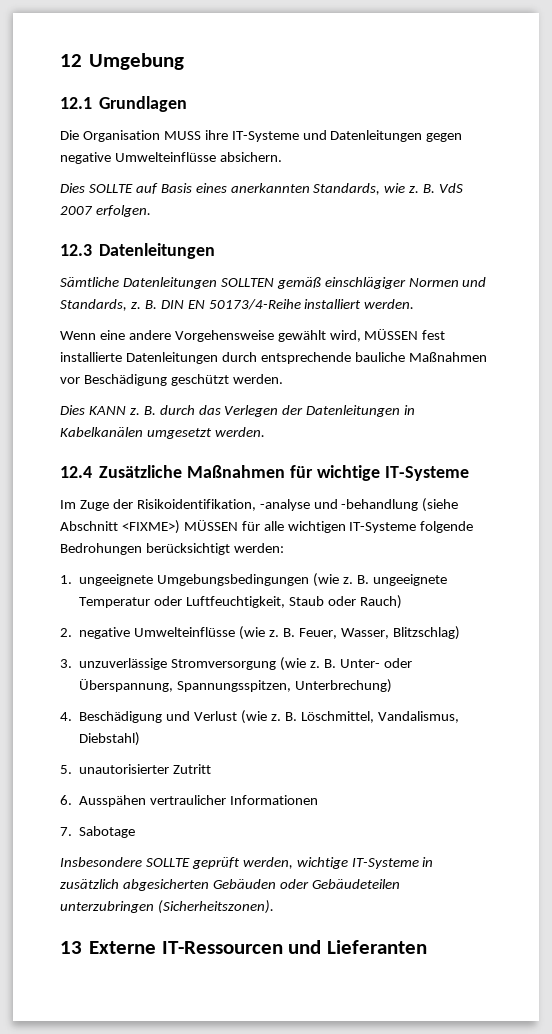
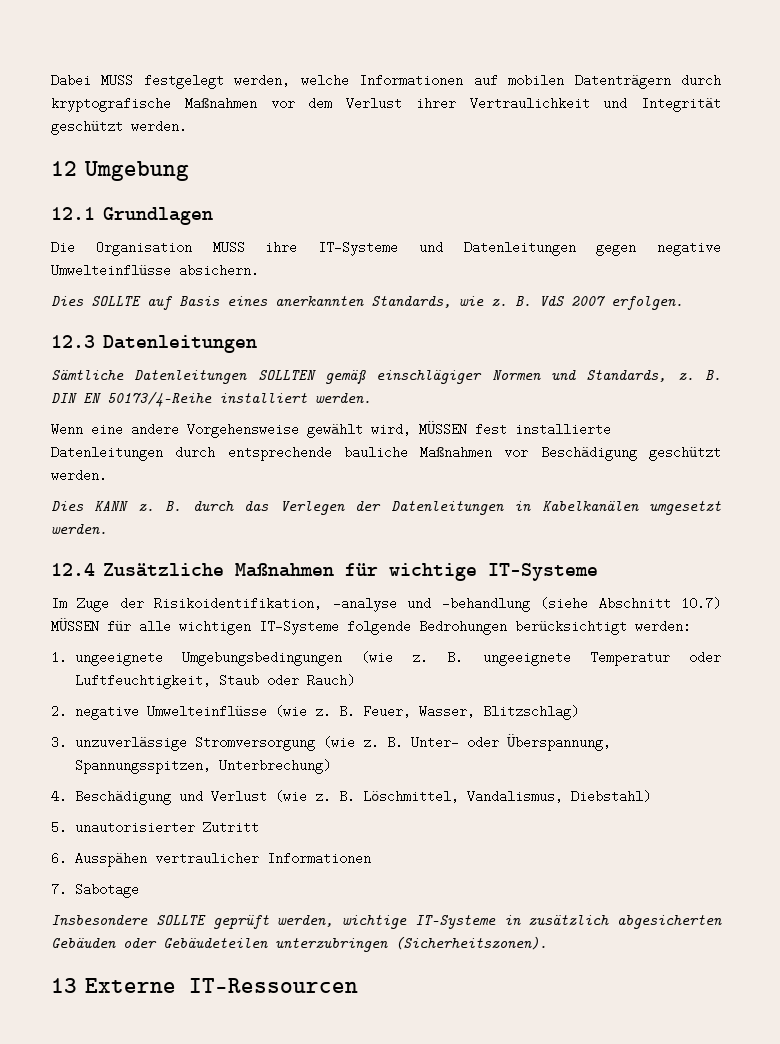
+ Dabei MUSS festgelegt werden, welche Informationen auf mobilen Datenträgern durch kryptografische Maßnahmen vor dem Verlust ihrer Vertraulichkeit und Integrität geschützt werden.
- Im Zuge der Risikoidentifikation, -analyse und -behandlung (siehe Abschnitt <FIXME>) MÜSSEN für alle wichtigen IT-Systeme folgende Bedrohungen berücksichtigt werden:
+ Im Zuge der Risikoidentifikation, -analyse und -behandlung (siehe Abschnitt 10.7) MÜSSEN für alle wichtigen IT-Systeme folgende Bedrohungen berücksichtigt werden:
- 13 Externe IT-Ressourcen und Lieferanten
+ 13 Externe IT-Ressourcen

